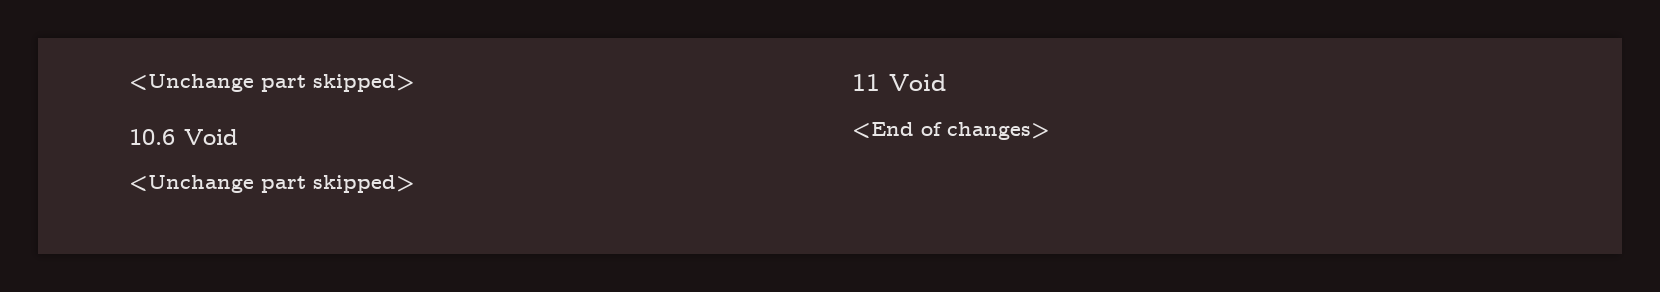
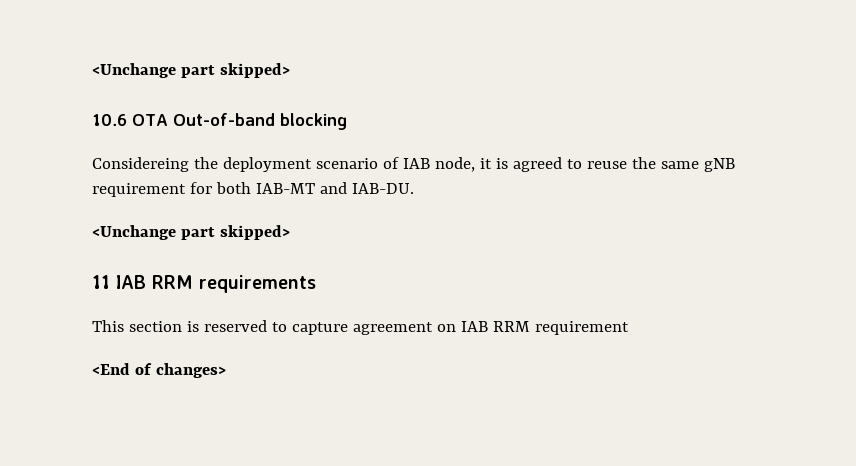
- 10.6 Void
+ 10.6 OTA Out-of-band blocking
+ Considereing the deployment scenario of IAB node, it is agreed to reuse the same gNB requirement for both IAB-MT and IAB-DU.
  <Unchange part skipped>
- 11 Void
+ 11 IAB RRM requirements
+ This section is reserved to capture agreement on IAB RRM requirement

